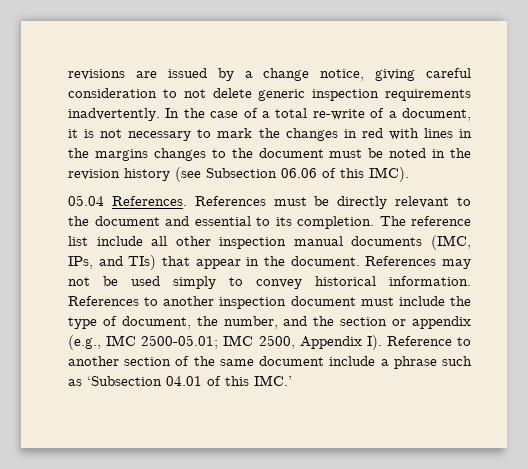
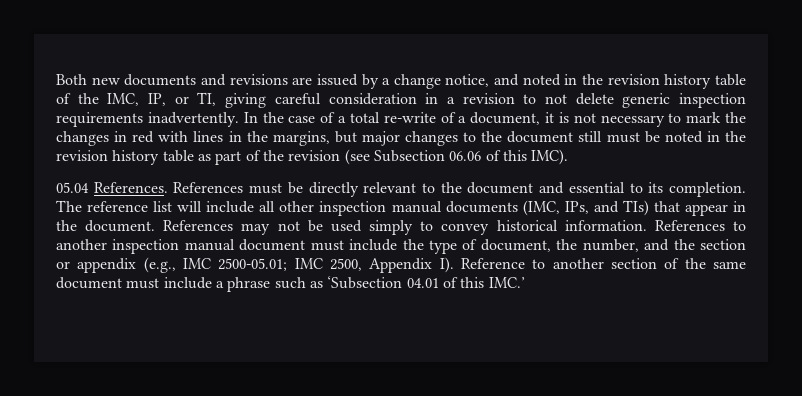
- revisions are issued by a change notice, giving careful consideration to not delete generic inspection requirements inadvertently.
+ Both new documents and revisions are issued by a change notice, and noted in the revision history table of the IMC, IP, or TI, giving careful consideration in a revision to not delete generic inspection requirements inadvertently.
- In the case of a total re-write of a document, it is not necessary to mark the changes in red with lines in the margins changes to the document must be noted in the revision history (see Subsection 06.06 of this IMC).
+ In the case of a total re-write of a document, it is not necessary to mark the changes in red with lines in the margins, but major changes to the document still must be noted in the revision history table as part of the revision (see Subsection 06.06 of this IMC).
- The reference list include all other inspection manual documents (IMC, IPs, and TIs) that appear in the document.
+ The reference list will include all other inspection manual documents (IMC, IPs, and TIs) that appear in the document.
- References to another inspection document must include the type of document, the number, and the section or appendix (e.g., IMC 2500-05.01; IMC 2500, Appendix I). Reference to another section of the same document include a phrase such as ‘Subsection 04.01 of this IMC.’
+ References to another inspection manual document must include the type of document, the number, and the section or appendix (e.g., IMC 2500-05.01; IMC 2500, Appendix I). Reference to another section of the same document must include a phrase such as ‘Subsection 04.01 of this IMC.’

